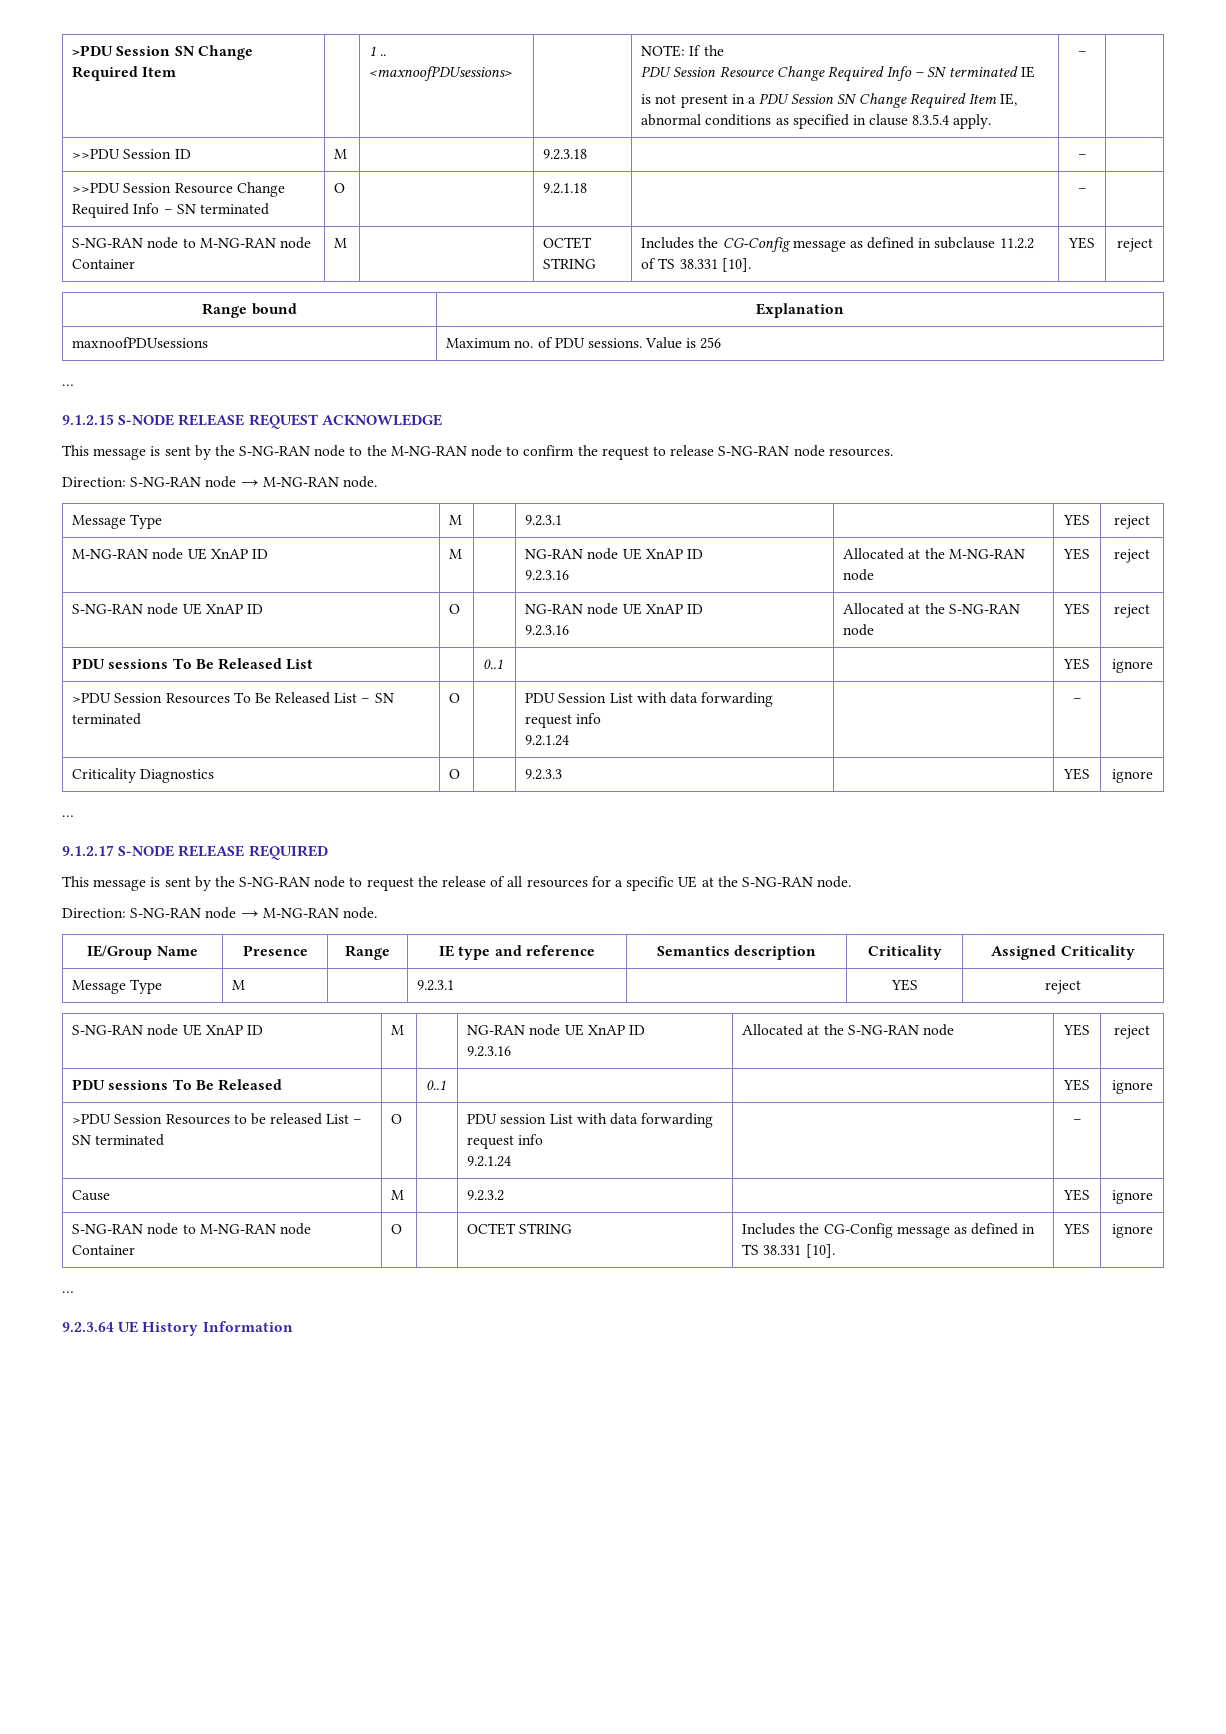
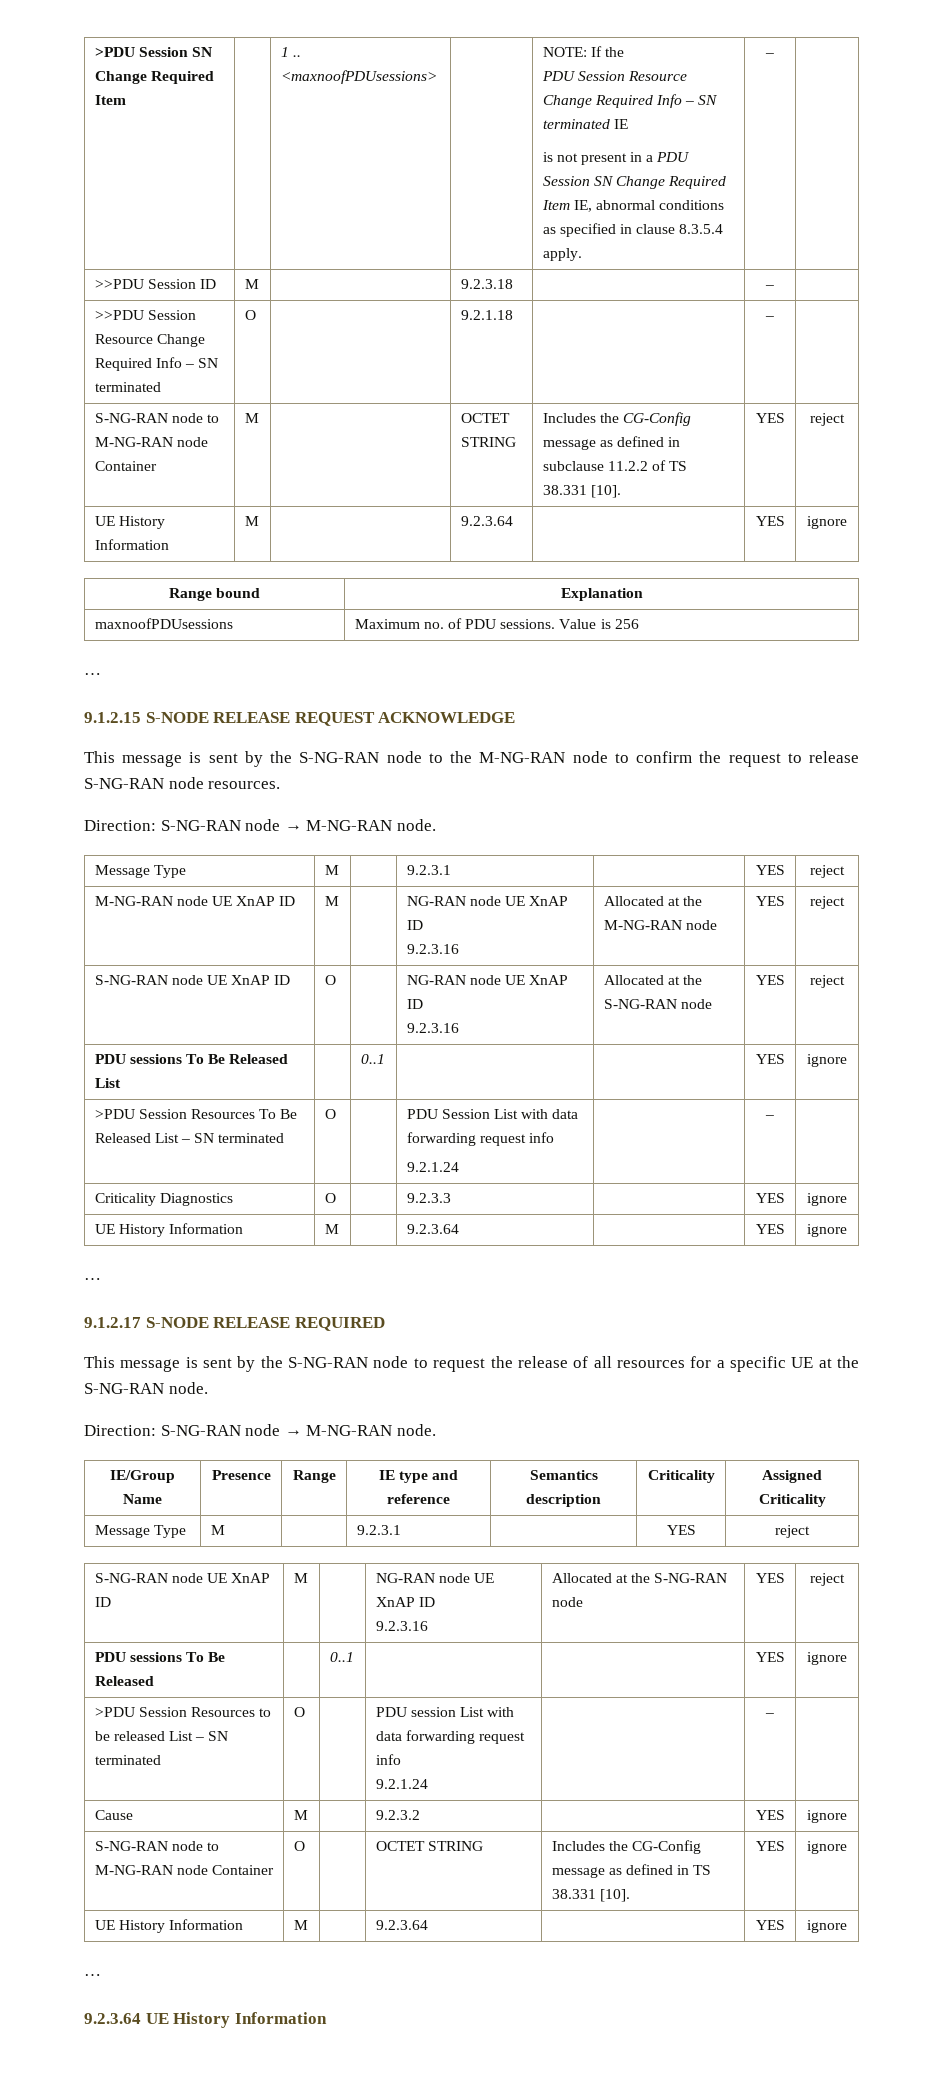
  S-NG-RAN node to M-NG-RAN node Container | M | | OCTET STRING | Includes the CG-Config message as defined in subclause 11.2.2 of TS 38.331 [10]. | YES | reject
+ UE History Information | M | | 9.2.3.64 | | YES | ignore
  Criticality Diagnostics | O | | 9.2.3.3 | | YES | ignore
+ UE History Information | M | | 9.2.3.64 | | YES | ignore
  S-NG-RAN node to M-NG-RAN node Container | O | | OCTET STRING | Includes the CG-Config message as defined in TS 38.331 [10]. | YES | ignore
+ UE History Information | M | | 9.2.3.64 | | YES | ignore

